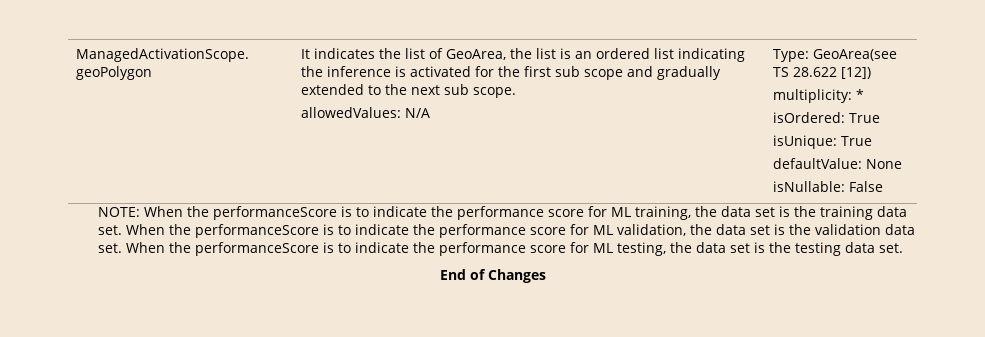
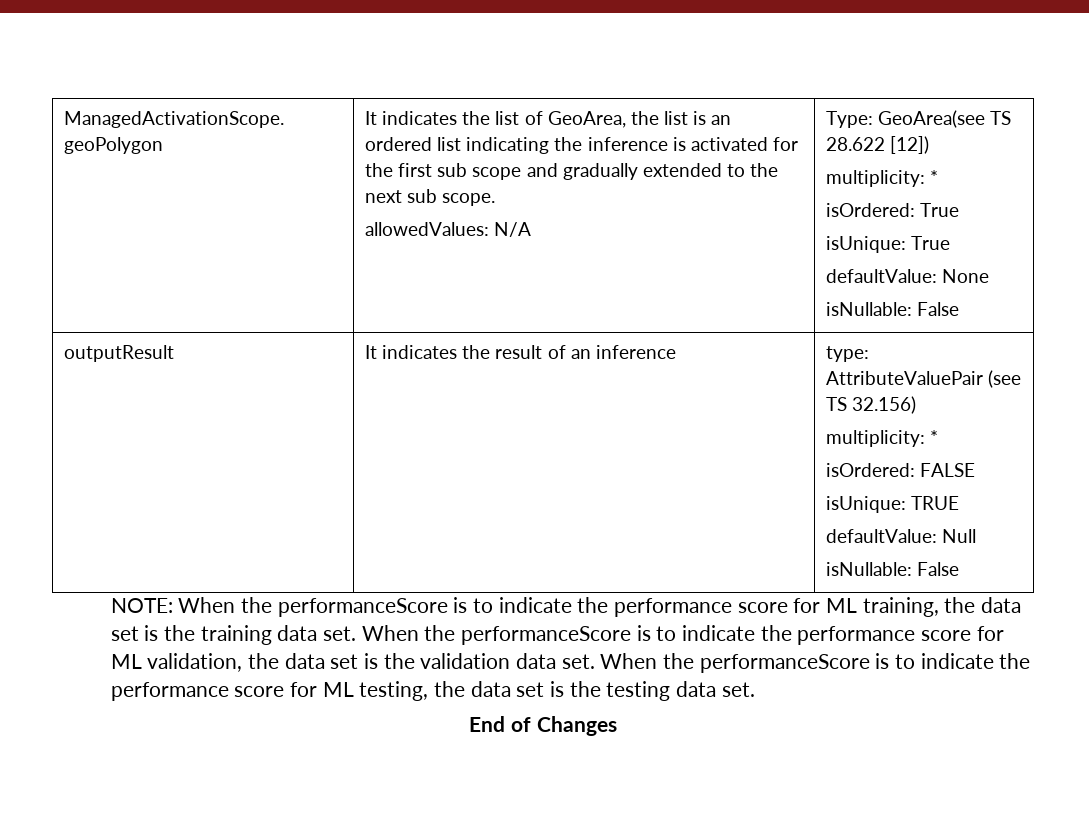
+ outputResult | It indicates the result of an inference | type: AttributeValuePair (see TS 32.156)
+ multiplicity: *
+ isOrdered: FALSE
+ isUnique: TRUE
+ defaultValue: Null
+ isNullable: False

